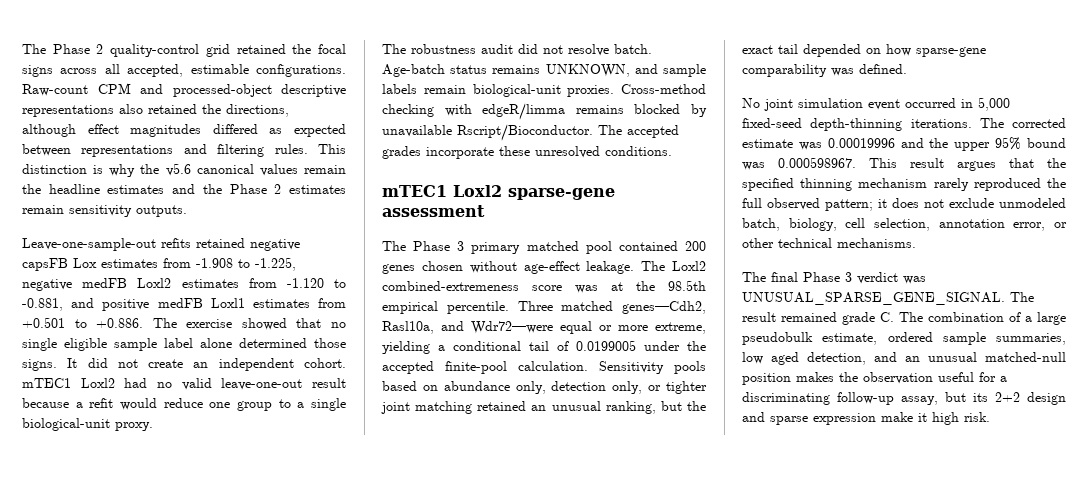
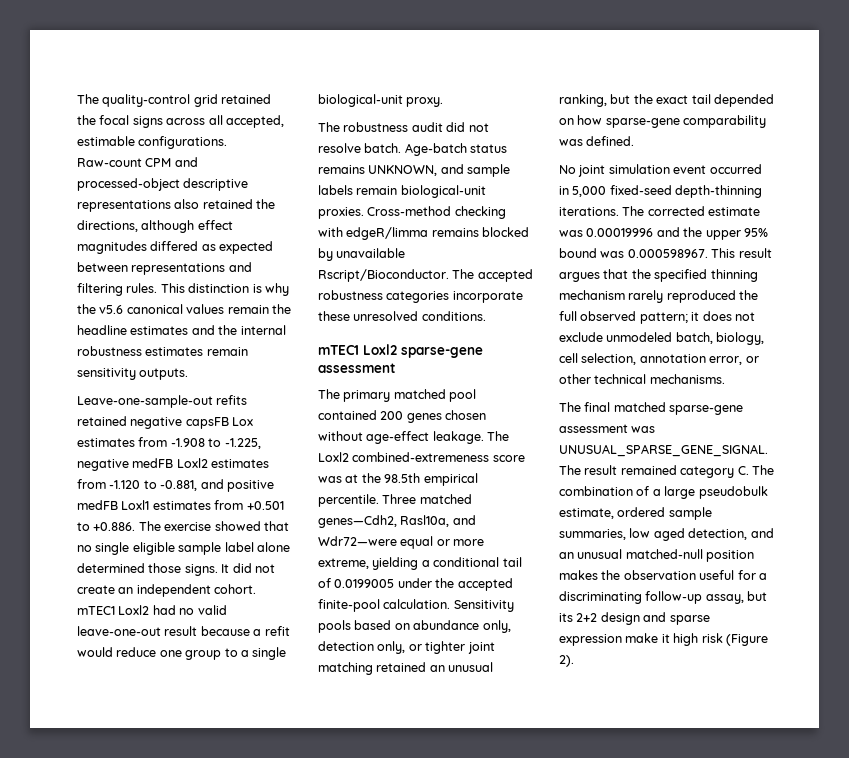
- The Phase 2 quality-control grid retained the focal signs across all accepted, estimable configurations.
+ The quality-control grid retained the focal signs across all accepted, estimable configurations.
- This distinction is why the v5.6 canonical values remain the headline estimates and the Phase 2 estimates remain sensitivity outputs.
+ This distinction is why the v5.6 canonical values remain the headline estimates and the internal robustness estimates remain sensitivity outputs.
- The accepted grades incorporate these unresolved conditions.
+ The accepted robustness categories incorporate these unresolved conditions.
- The Phase 3 primary matched pool contained 200 genes chosen without age-effect leakage.
+ The primary matched pool contained 200 genes chosen without age-effect leakage.
- The final Phase 3 verdict was UNUSUAL_SPARSE_GENE_SIGNAL.
+ The final matched sparse-gene assessment was UNUSUAL_SPARSE_GENE_SIGNAL.
- The result remained grade C. The combination of a large pseudobulk estimate, ordered sample summaries, low aged detection, and an unusual matched-null position makes the observation useful for a discriminating follow-up assay, but its 2+2 design and sparse expression make it high risk.
+ The result remained category C. The combination of a large pseudobulk estimate, ordered sample summaries, low aged detection, and an unusual matched-null position makes the observation useful for a discriminating follow-up assay, but its 2+2 design and sparse expression make it high risk (Figure 2).

